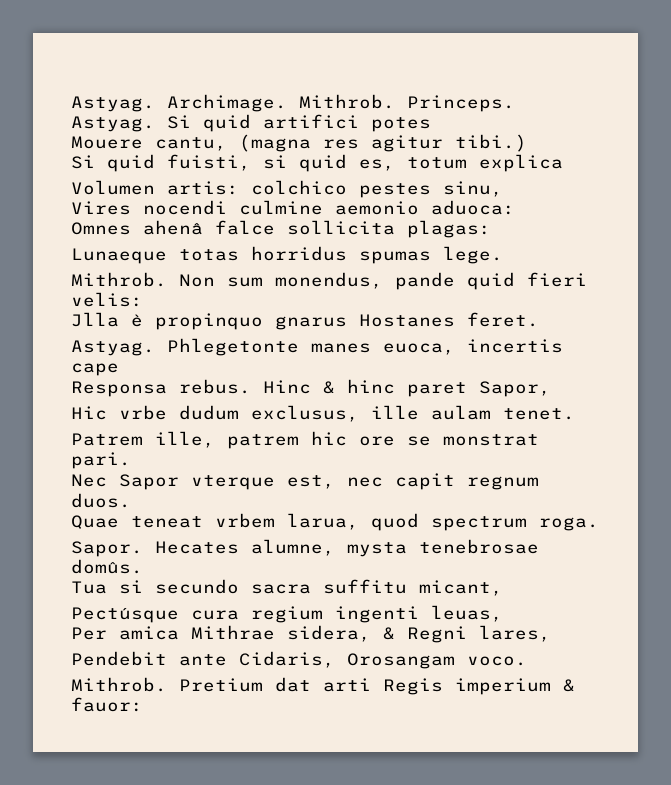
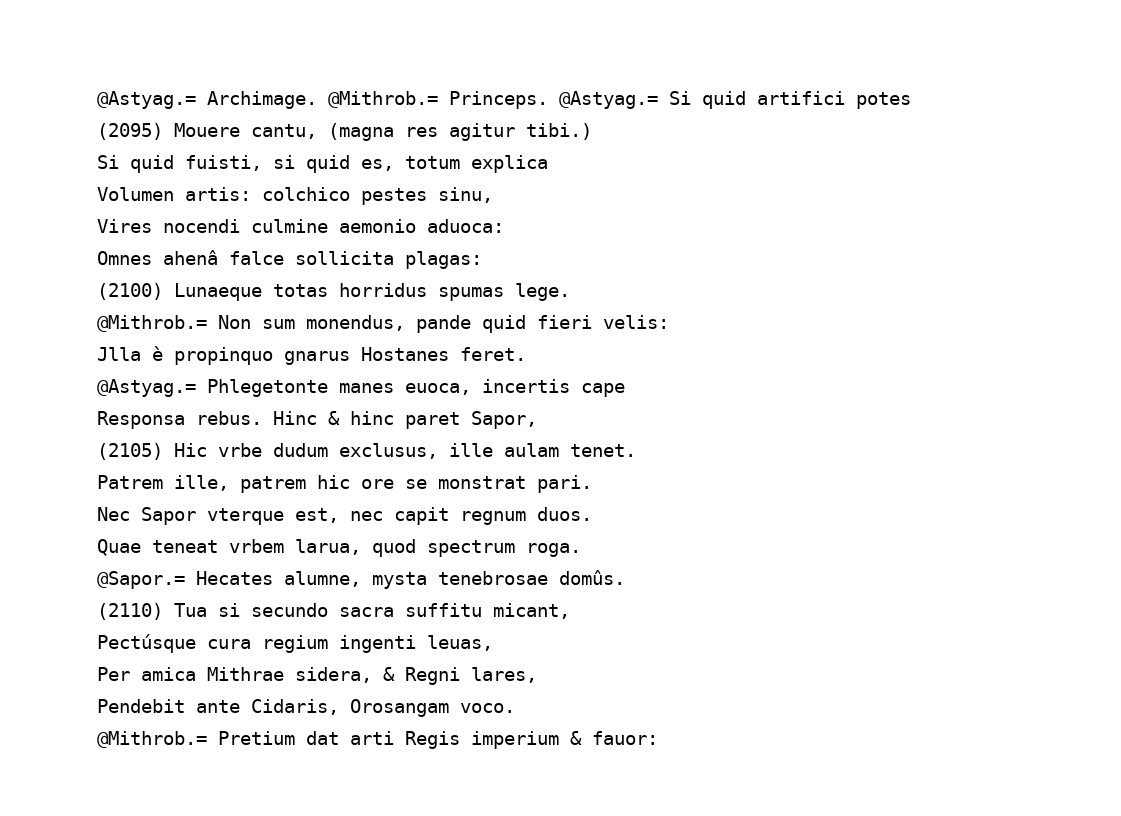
- Astyag. Archimage. Mithrob. Princeps. Astyag. Si quid artifici potes
+ @Astyag.= Archimage. @Mithrob.= Princeps. @Astyag.= Si quid artifici potes
- Mouere cantu, (magna res agitur tibi.)
+ (2095) Mouere cantu, (magna res agitur tibi.)
- Lunaeque totas horridus spumas lege.
+ (2100) Lunaeque totas horridus spumas lege.
- Mithrob. Non sum monendus, pande quid fieri velis:
+ @Mithrob.= Non sum monendus, pande quid fieri velis:
- Astyag. Phlegetonte manes euoca, incertis cape
+ @Astyag.= Phlegetonte manes euoca, incertis cape
- Hic vrbe dudum exclusus, ille aulam tenet.
+ (2105) Hic vrbe dudum exclusus, ille aulam tenet.
- Sapor. Hecates alumne, mysta tenebrosae domûs.
+ @Sapor.= Hecates alumne, mysta tenebrosae domûs.
- Tua si secundo sacra suffitu micant,
+ (2110) Tua si secundo sacra suffitu micant,
- Mithrob. Pretium dat arti Regis imperium & fauor:
+ @Mithrob.= Pretium dat arti Regis imperium & fauor:

